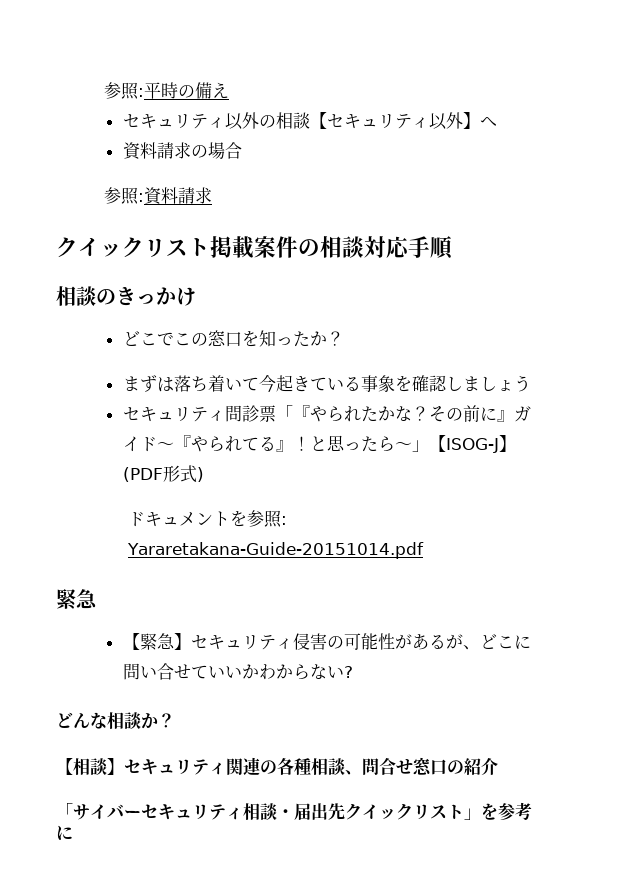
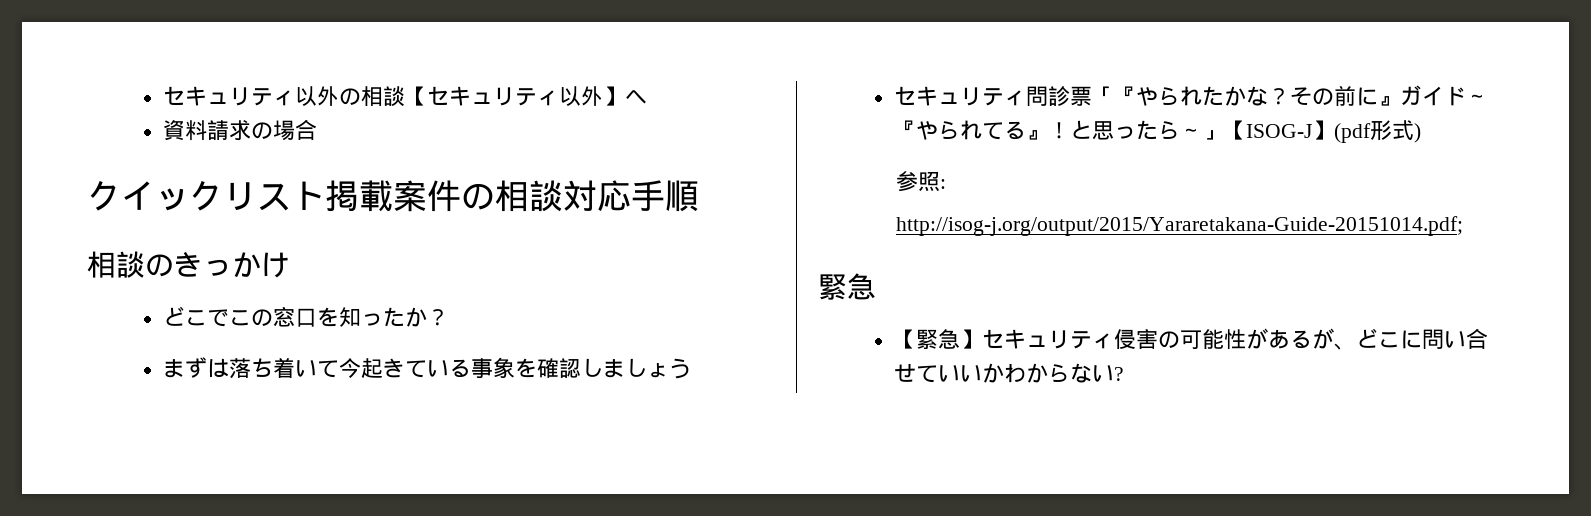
- 参照:平時の備え
- 参照:資料請求
- と思ったら～」【ISOG-J】(PDF形式)
+ と思ったら～」【ISOG-J】(pdf形式)
- ドキュメントを参照: Yararetakana-Guide-20151014.pdf
+ 参照:
+ http://isog-j.org/output/2015/Yararetakana-Guide-20151014.pdf;
- どんな相談か？
- 【相談】セキュリティ関連の各種相談、問合せ窓口の紹介
- 「サイバーセキュリティ相談・届出先クイックリスト」を参考に

